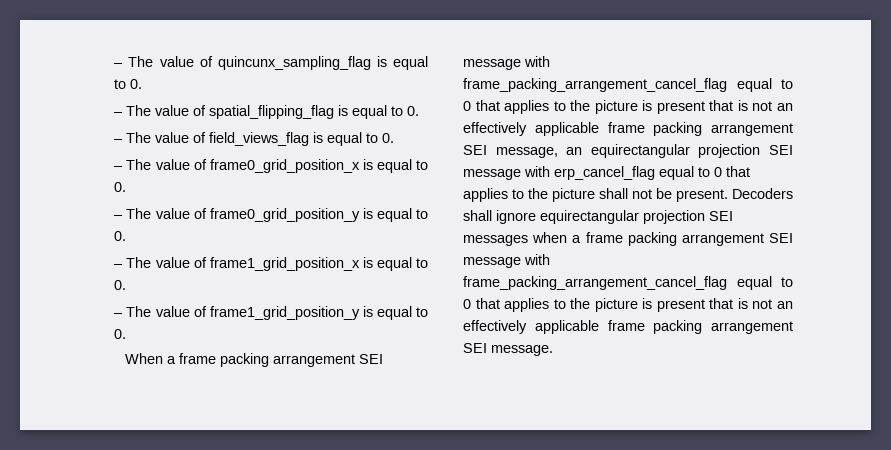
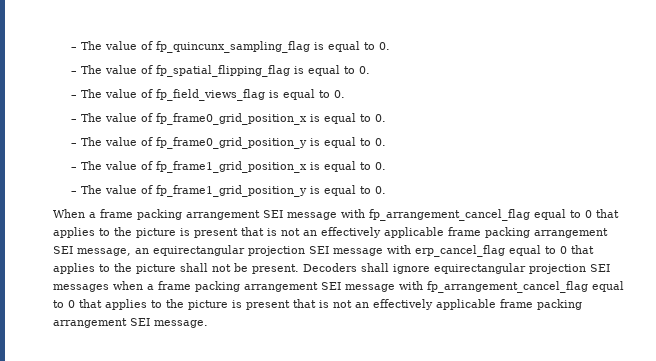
- – The value of quincunx_sampling_flag is equal to 0.
- – The value of spatial_flipping_flag is equal to 0.
- – The value of field_views_flag is equal to 0.
- – The value of frame0_grid_position_x is equal to 0.
- – The value of frame0_grid_position_y is equal to 0.
- – The value of frame1_grid_position_x is equal to 0.
- – The value of frame1_grid_position_y is equal to 0.
+ – The value of fp_quincunx_sampling_flag is equal to 0.
+ – The value of fp_spatial_flipping_flag is equal to 0.
+ – The value of fp_field_views_flag is equal to 0.
+ – The value of fp_frame0_grid_position_x is equal to 0.
+ – The value of fp_frame0_grid_position_y is equal to 0.
+ – The value of fp_frame1_grid_position_x is equal to 0.
+ – The value of fp_frame1_grid_position_y is equal to 0.
- When a frame packing arrangement SEI message with frame_packing_arrangement_cancel_flag equal to 0 that applies to the picture is present that is not an effectively applicable frame packing arrangement SEI message, an equirectangular projection SEI message with erp_cancel_flag equal to 0 that applies to the picture shall not be present.
+ When a frame packing arrangement SEI message with fp_arrangement_cancel_flag equal to 0 that applies to the picture is present that is not an effectively applicable frame packing arrangement SEI message, an equirectangular projection SEI message with erp_cancel_flag equal to 0 that applies to the picture shall not be present.
- Decoders shall ignore equirectangular projection SEI messages when a frame packing arrangement SEI message with frame_packing_arrangement_cancel_flag equal to 0 that applies to the picture is present that is not an effectively applicable frame packing arrangement SEI message.
+ Decoders shall ignore equirectangular projection SEI messages when a frame packing arrangement SEI message with fp_arrangement_cancel_flag equal to 0 that applies to the picture is present that is not an effectively applicable frame packing arrangement SEI message.

